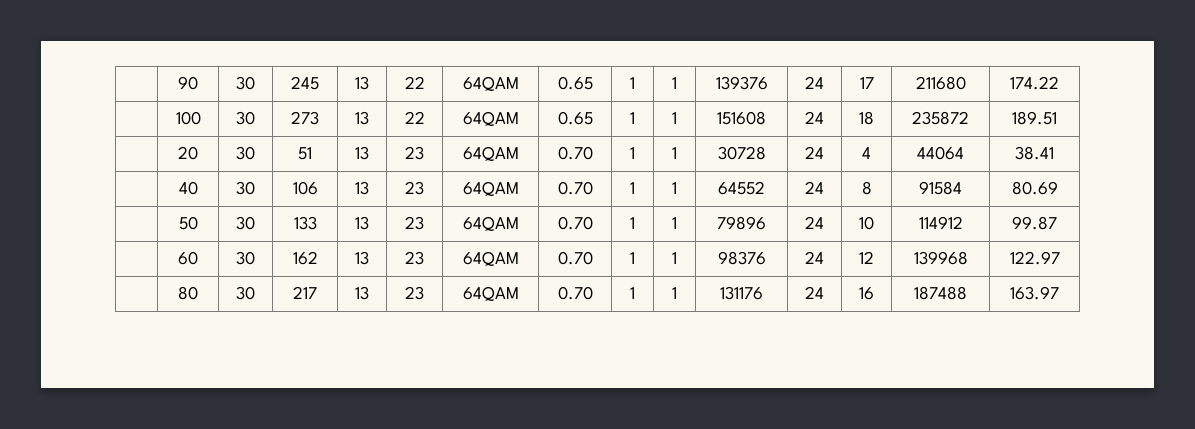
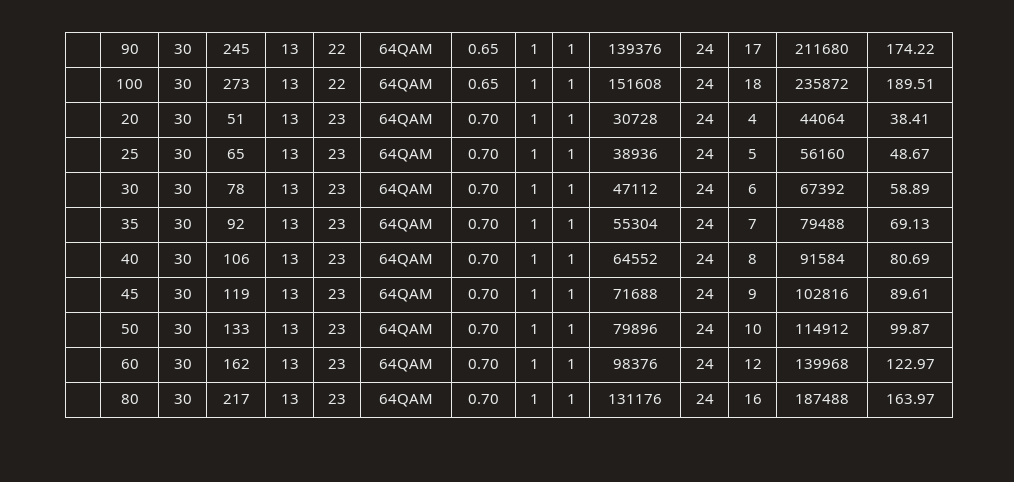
+ | 25 | 30 | 65 | 13 | 23 | 64QAM | 0.70 | 1 | 1 | 38936 | 24 | 5 | 56160 | 48.67
+ | 30 | 30 | 78 | 13 | 23 | 64QAM | 0.70 | 1 | 1 | 47112 | 24 | 6 | 67392 | 58.89
+ | 35 | 30 | 92 | 13 | 23 | 64QAM | 0.70 | 1 | 1 | 55304 | 24 | 7 | 79488 | 69.13
+ | 45 | 30 | 119 | 13 | 23 | 64QAM | 0.70 | 1 | 1 | 71688 | 24 | 9 | 102816 | 89.61

